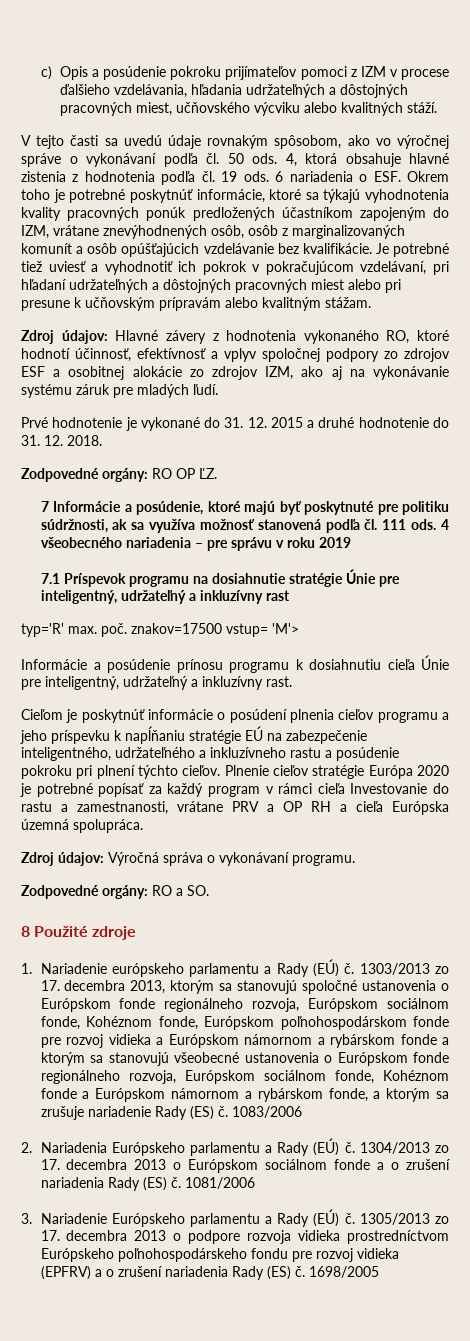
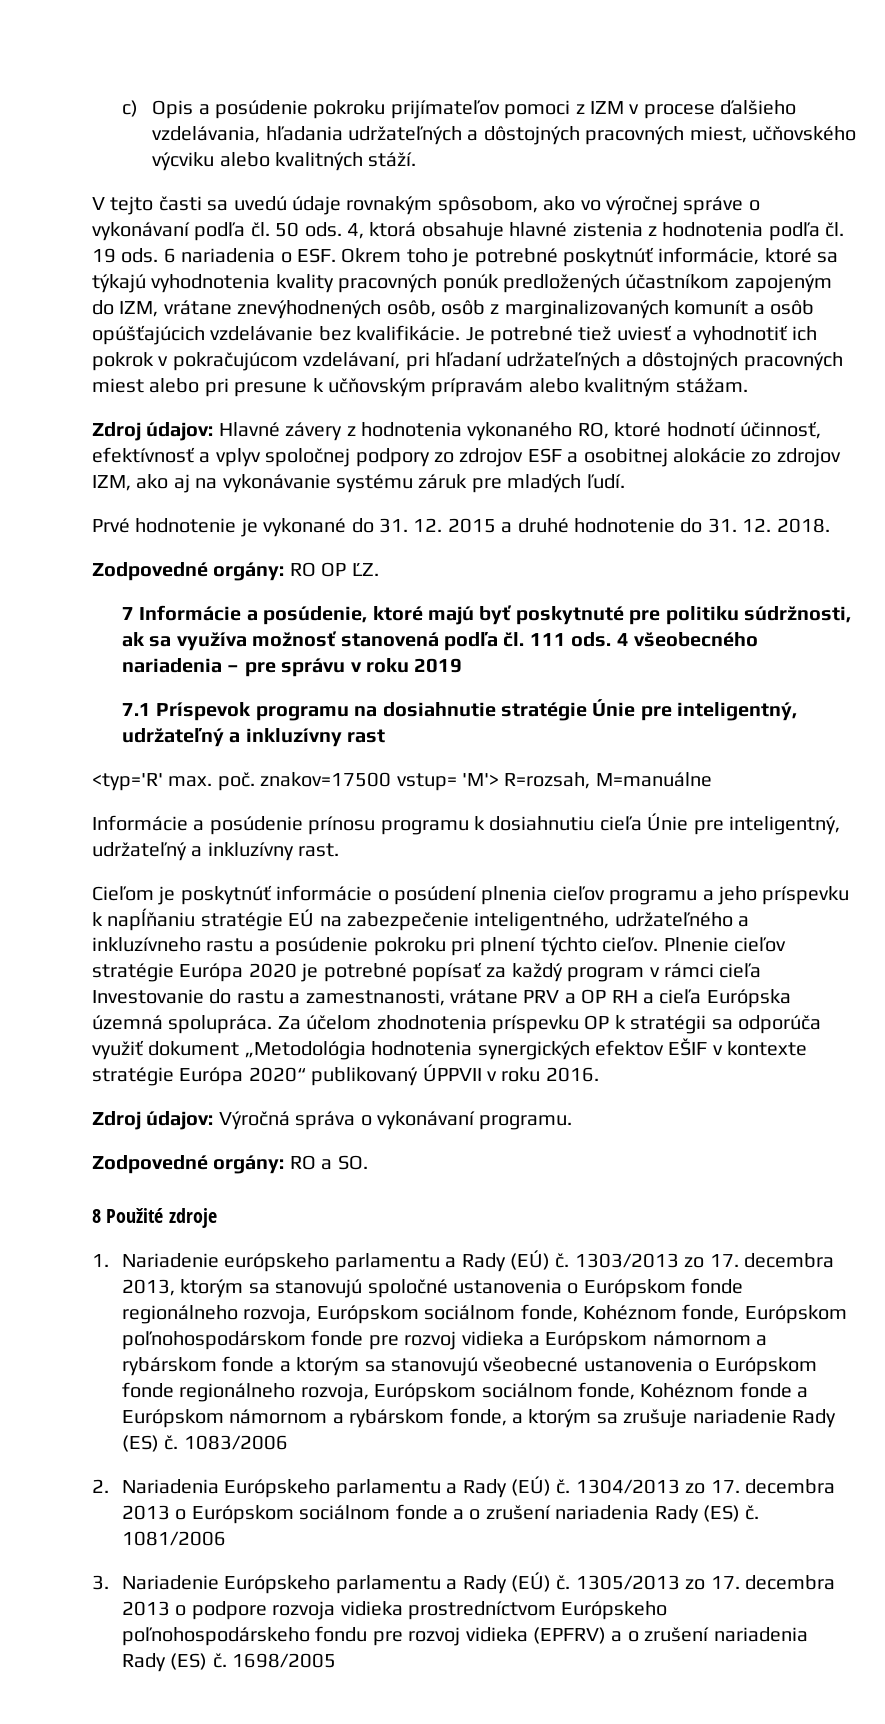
- typ='R' max. poč. znakov=17500 vstup= 'M'>
+ <typ='R' max. poč. znakov=17500 vstup= 'M'> R=rozsah, M=manuálne
+ Za účelom zhodnotenia príspevku OP k stratégii sa odporúča využiť dokument „Metodológia hodnotenia synergických efektov EŠIF v kontexte stratégie Európa 2020“ publikovaný ÚPPVII v roku 2016.

